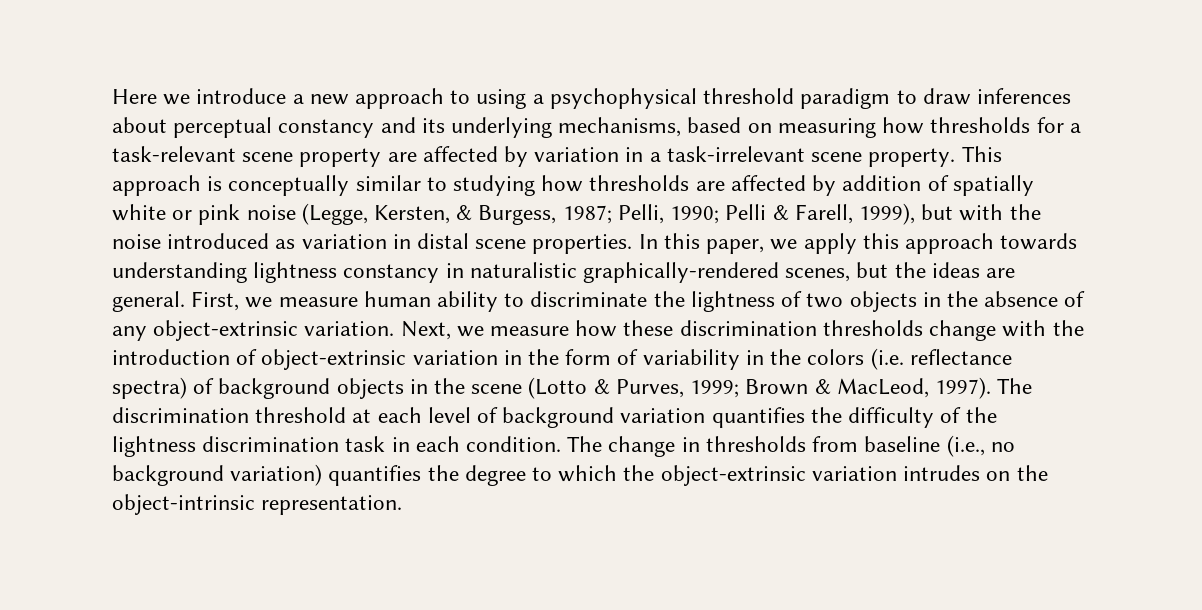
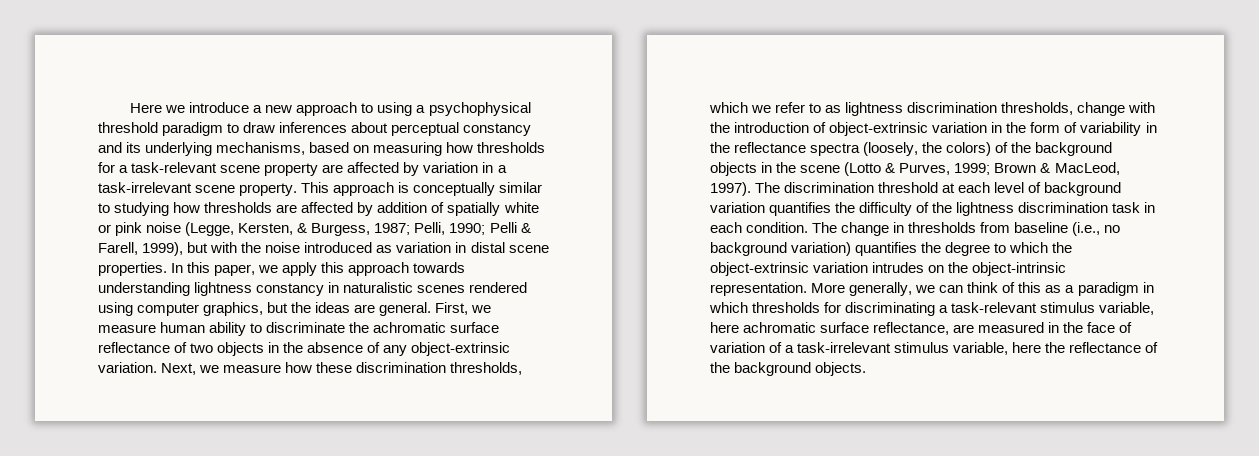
- In this paper, we apply this approach towards understanding lightness constancy in naturalistic graphically-rendered scenes, but the ideas are general.
+ In this paper, we apply this approach towards understanding lightness constancy in naturalistic scenes rendered using computer graphics, but the ideas are general.
- First, we measure human ability to discriminate the lightness of two objects in the absence of any object-extrinsic variation.
+ First, we measure human ability to discriminate the achromatic surface reflectance of two objects in the absence of any object-extrinsic variation.
- Next, we measure how these discrimination thresholds change with the introduction of object-extrinsic variation in the form of variability in the colors (i.e. reflectance spectra) of background objects in the scene (Lotto & Purves, 1999; Brown & MacLeod, 1997).
+ Next, we measure how these discrimination thresholds, which we refer to as lightness discrimination thresholds, change with the introduction of object-extrinsic variation in the form of variability in the reflectance spectra (loosely, the colors) of the background objects in the scene (Lotto & Purves, 1999; Brown & MacLeod, 1997).
+ More generally, we can think of this as a paradigm in which thresholds for discriminating a task-relevant stimulus variable, here achromatic surface reflectance, are measured in the face of variation of a task-irrelevant stimulus variable, here the reflectance of the background objects.

